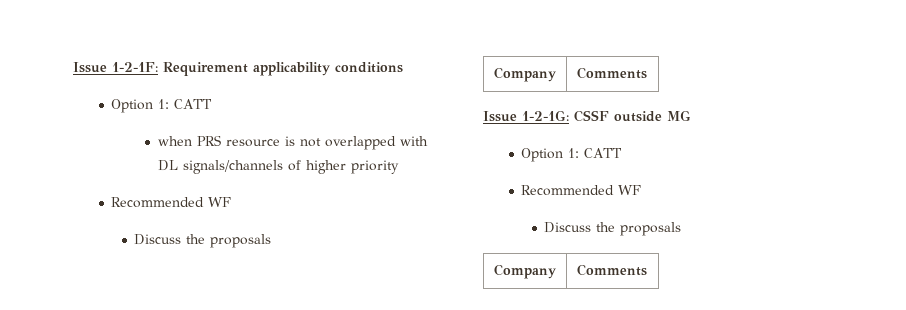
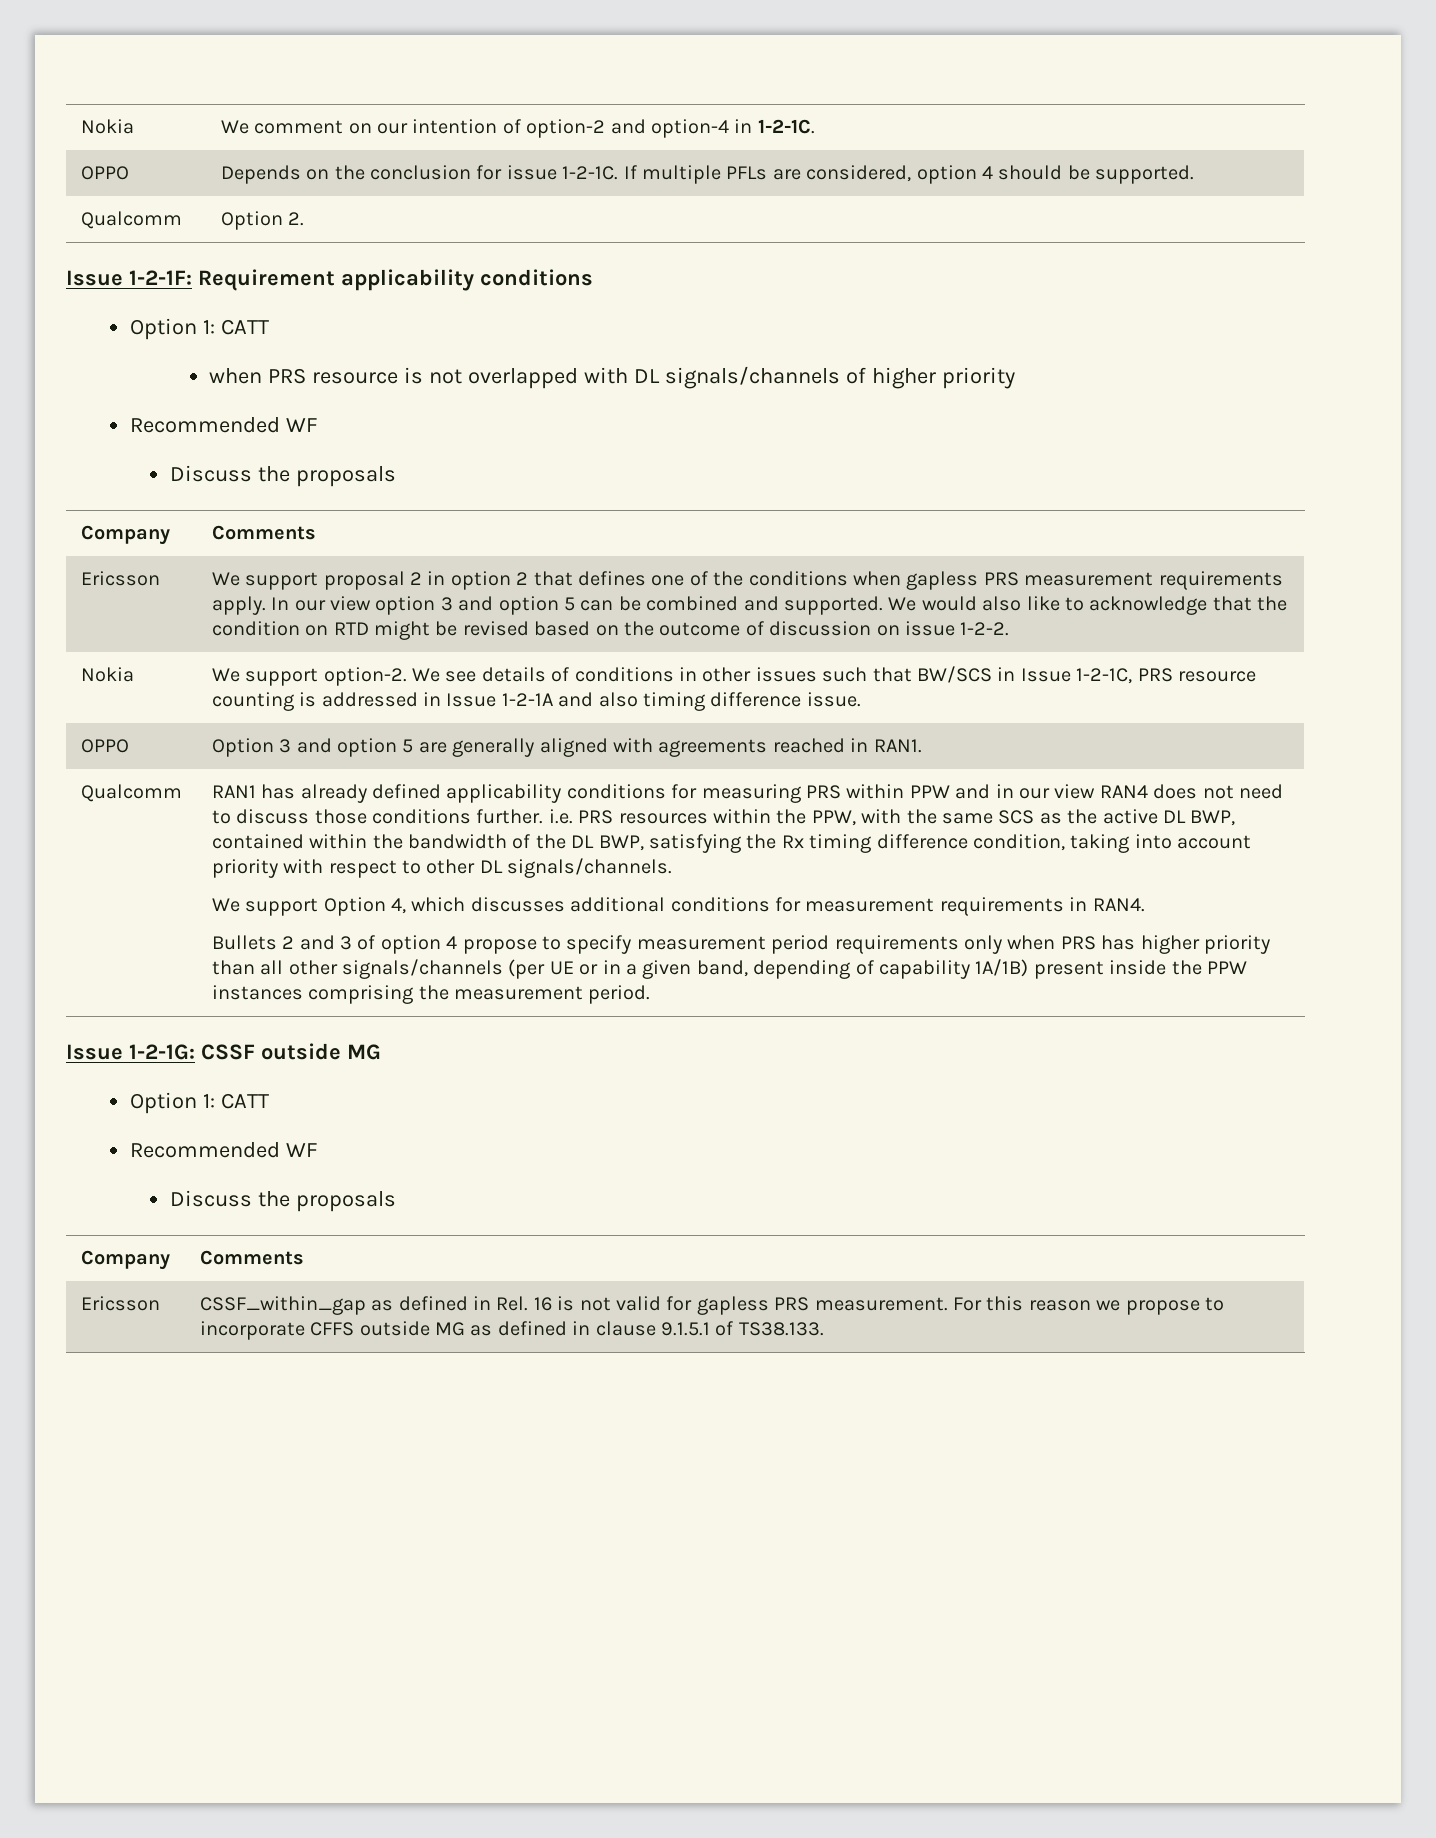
+ Nokia | We comment on our intention of option-2 and option-4 in 1-2-1C.
+ OPPO | Depends on the conclusion for issue 1-2-1C. If multiple PFLs are considered, option 4 should be supported.
+ Qualcomm | Option 2.
+ Ericsson | We support proposal 2 in option 2 that defines one of the conditions when gapless PRS measurement requirements apply. In our view option 3 and option 5 can be combined and supported. We would also like to acknowledge that the condition on RTD might be revised based on the outcome of discussion on issue 1-2-2.
+ Nokia | We support option-2. We see details of conditions in other issues such that BW/SCS in Issue 1-2-1C, PRS resource counting is addressed in Issue 1-2-1A and also timing difference issue.
+ OPPO | Option 3 and option 5 are generally aligned with agreements reached in RAN1.
+ Qualcomm | RAN1 has already defined applicability conditions for measuring PRS within PPW and in our view RAN4 does not need to discuss those conditions further. i.e. PRS resources within the PPW, with the same SCS as the active DL BWP, contained within the bandwidth of the DL BWP, satisfying the Rx timing difference condition, taking into account priority with respect to other DL signals/channels.
+ We support Option 4, which discusses additional conditions for measurement requirements in RAN4.
+ Bullets 2 and 3 of option 4 propose to specify measurement period requirements only when PRS has higher priority than all other signals/channels (per UE or in a given band, depending of capability 1A/1B) present inside the PPW instances comprising the measurement period.
+ Ericsson | CSSF_within_gap as defined in Rel. 16 is not valid for gapless PRS measurement. For this reason we propose to incorporate CFFS outside MG as defined in clause 9.1.5.1 of TS38.133.

